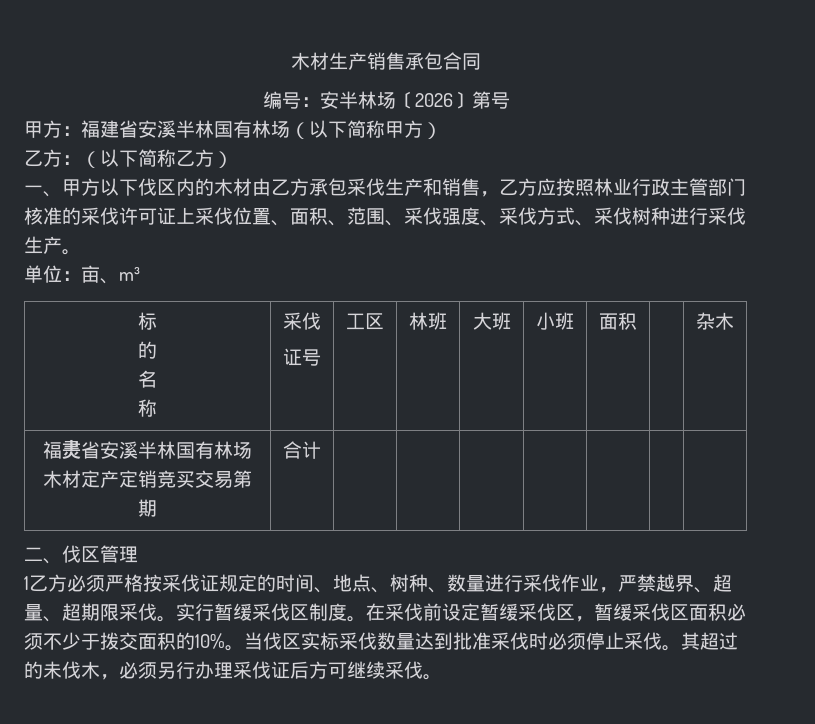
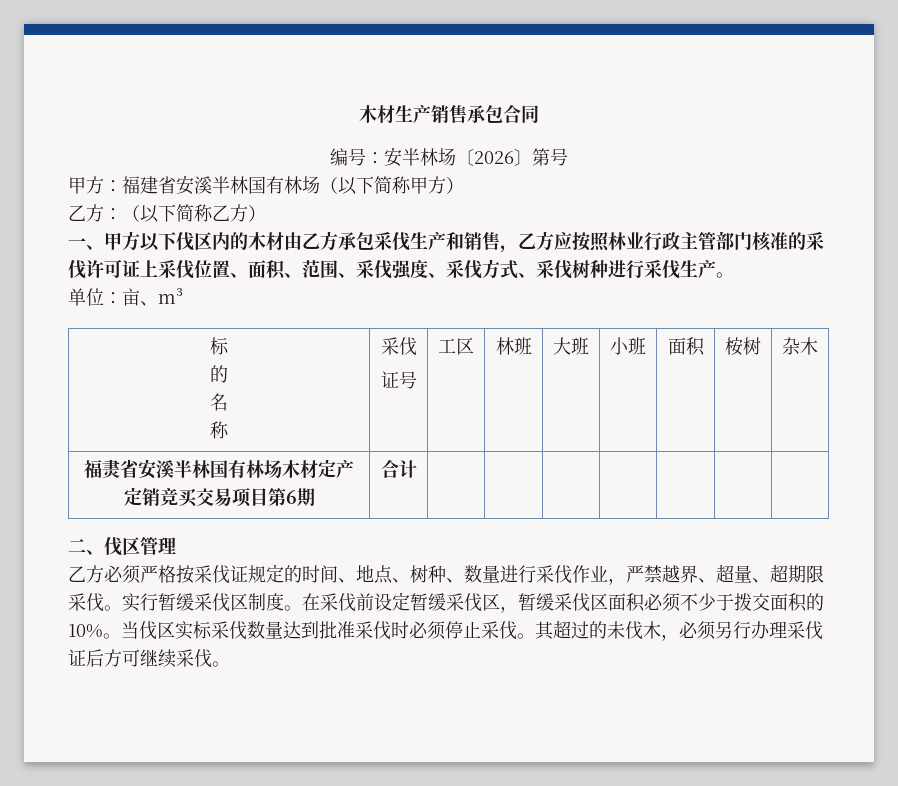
  单位：亩、m³
  标
  的
  名
  称 | 采伐
- 证号 | 工区 | 林班 | 大班 | 小班 | 面积 | | 杂木
+ 证号 | 工区 | 林班 | 大班 | 小班 | 面积 | 桉树 | 杂木
- 福㶳省安溪半林国有林场木材定产定销竞买交易第期 | 合计 | | | | | | |
+ 福㶳省安溪半林国有林场木材定产定销竞买交易项目第6期 | 合计 | | | | | | |
- 1乙方必须严格按采伐证规定的时间、地点、树种、数量进行采伐作业，严禁越界、超量、超期限采伐。
+ 乙方必须严格按采伐证规定的时间、地点、树种、数量进行采伐作业，严禁越界、超量、超期限采伐。

